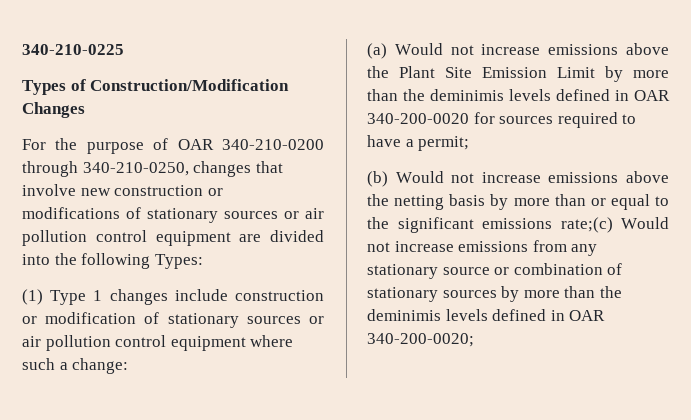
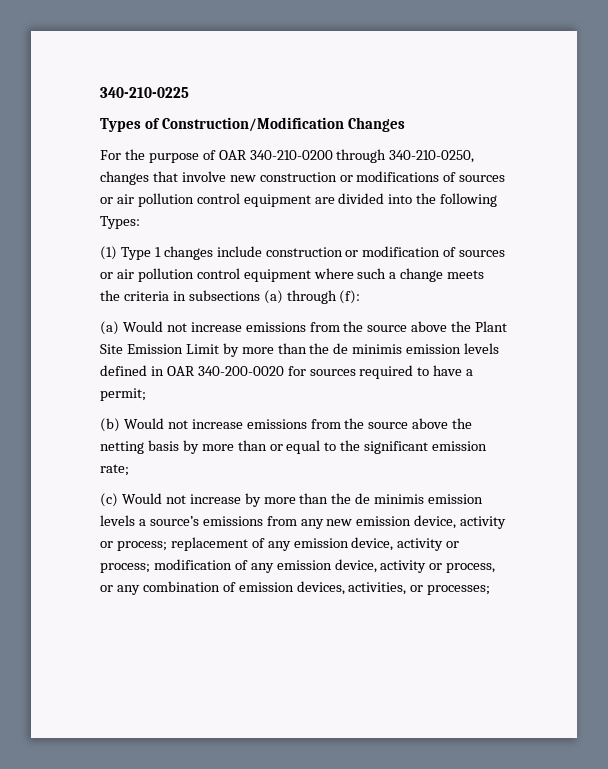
- For the purpose of OAR 340-210-0200 through 340-210-0250, changes that involve new construction or modifications of stationary sources or air pollution control equipment are divided into the following Types:
+ For the purpose of OAR 340-210-0200 through 340-210-0250, changes that involve new construction or modifications of sources or air pollution control equipment are divided into the following Types:
- (1) Type 1 changes include construction or modification of stationary sources or air pollution control equipment where such a change:
+ (1) Type 1 changes include construction or modification of sources or air pollution control equipment where such a change meets the criteria in subsections (a) through (f):
- (a) Would not increase emissions above the Plant Site Emission Limit by more than the deminimis levels defined in OAR 340-200-0020 for sources required to have a permit;
+ (a) Would not increase emissions from the source above the Plant Site Emission Limit by more than the de minimis emission levels defined in OAR 340-200-0020 for sources required to have a permit;
- (b) Would not increase emissions above the netting basis by more than or equal to the significant emissions rate;(c) Would not increase emissions from any stationary source or combination of stationary sources by more than the deminimis levels defined in OAR 340-200-0020;
+ (b) Would not increase emissions from the source above the netting basis by more than or equal to the significant emission rate;
+ (c) Would not increase by more than the de minimis emission levels a source’s emissions from any new emission device, activity or process; replacement of any emission device, activity or process; modification of any emission device, activity or process, or any combination of emission devices, activities, or processes;

